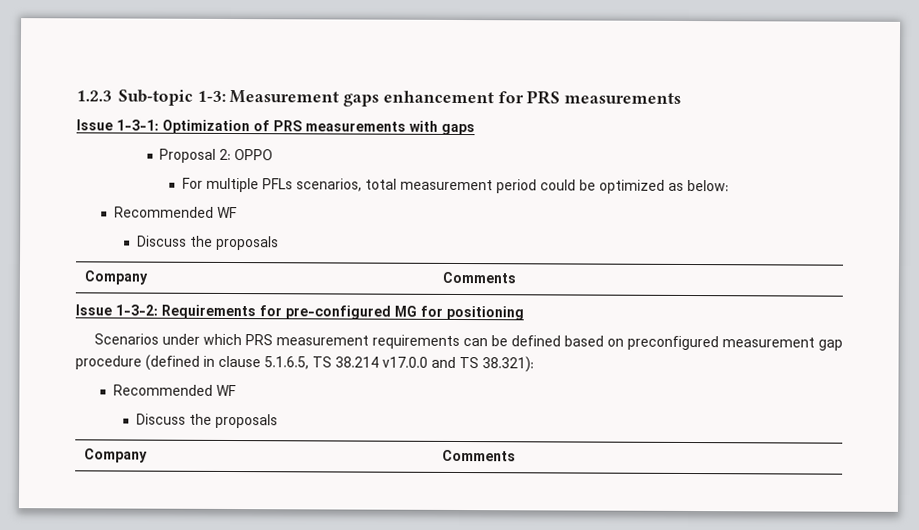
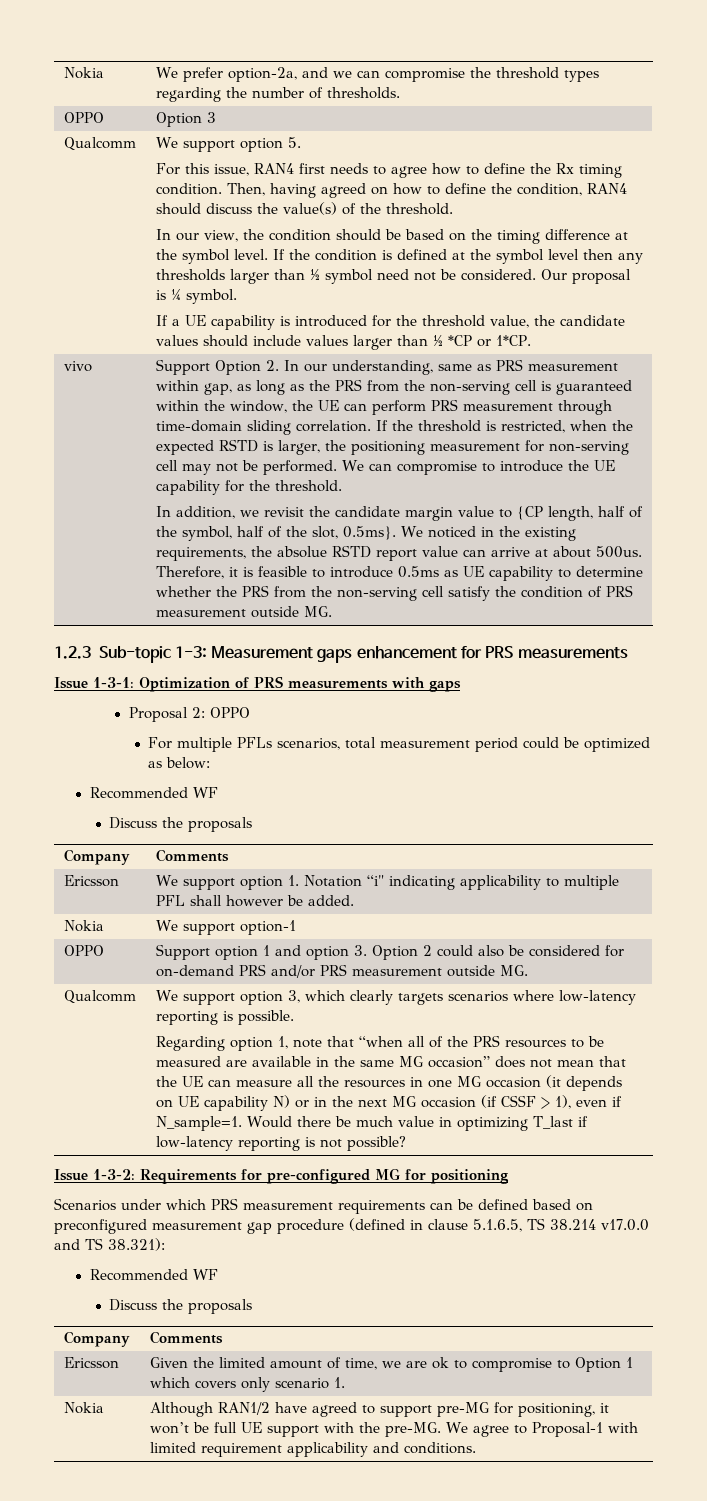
+ Nokia | We prefer option-2a, and we can compromise the threshold types regarding the number of thresholds.
+ OPPO | Option 3
+ Qualcomm | We support option 5.
+ For this issue, RAN4 first needs to agree how to define the Rx timing condition. Then, having agreed on how to define the condition, RAN4 should discuss the value(s) of the threshold.
+ In our view, the condition should be based on the timing difference at the symbol level. If the condition is defined at the symbol level then any thresholds larger than ½ symbol need not be considered. Our proposal is ¼ symbol.
+ If a UE capability is introduced for the threshold value, the candidate values should include values larger than ½ *CP or 1*CP.
+ vivo | Support Option 2. In our understanding, same as PRS measurement within gap, as long as the PRS from the non-serving cell is guaranteed within the window, the UE can perform PRS measurement through time-domain sliding correlation. If the threshold is restricted, when the expected RSTD is larger, the positioning measurement for non-serving cell may not be performed. We can compromise to introduce the UE capability for the threshold.
+ In addition, we revisit the candidate margin value to {CP length, half of the symbol, half of the slot, 0.5ms}. We noticed in the existing requirements, the absolue RSTD report value can arrive at about 500us. Therefore, it is feasible to introduce 0.5ms as UE capability to determine whether the PRS from the non-serving cell satisfy the condition of PRS measurement outside MG.
+ Ericsson | We support option 1. Notation “i" indicating applicability to multiple PFL shall however be added.
+ Nokia | We support option-1
+ OPPO | Support option 1 and option 3. Option 2 could also be considered for on-demand PRS and/or PRS measurement outside MG.
+ Qualcomm | We support option 3, which clearly targets scenarios where low-latency reporting is possible.
+ Regarding option 1, note that “when all of the PRS resources to be measured are available in the same MG occasion” does not mean that the UE can measure all the resources in one MG occasion (it depends on UE capability N) or in the next MG occasion (if CSSF > 1), even if N_sample=1. Would there be much value in optimizing T_last if low-latency reporting is not possible?
+ Ericsson | Given the limited amount of time, we are ok to compromise to Option 1 which covers only scenario 1.
+ Nokia | Although RAN1/2 have agreed to support pre-MG for positioning, it won’t be full UE support with the pre-MG. We agree to Proposal-1 with limited requirement applicability and conditions.

